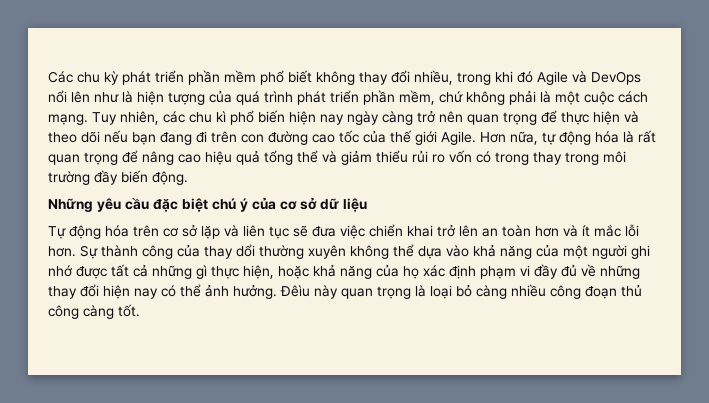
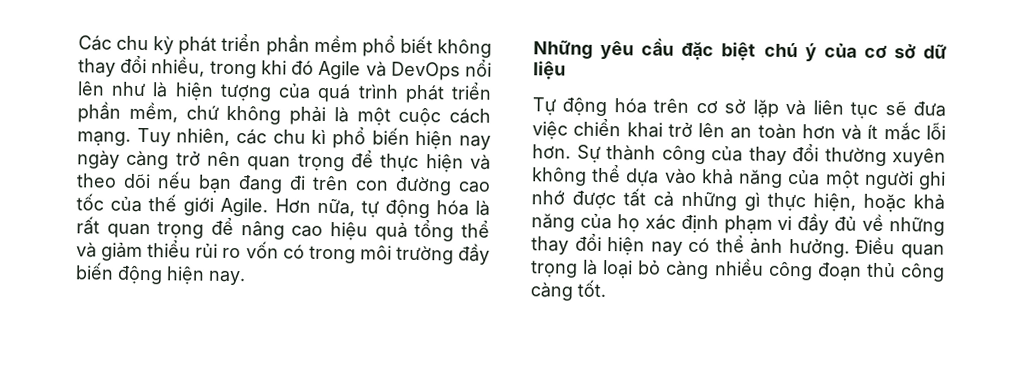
- Hơn nữa, tự động hóa là rất quan trọng để nâng cao hiệu quả tổng thể và giảm thiểu rủi ro vốn có trong thay trong môi trường đầy biến động.
+ Hơn nữa, tự động hóa là rất quan trọng để nâng cao hiệu quả tổng thể và giảm thiểu rủi ro vốn có trong môi trường đầy biến động hiện nay.
- Sự thành công của thay dổi thường xuyên không thể dựa vào khả năng của một người ghi nhớ được tất cả những gì thực hiện, hoặc khả năng của họ xác định phạm vi đầy đủ về những thay đổi hiện nay có thể ảnh hưởng.
+ Sự thành công của thay đổi thường xuyên không thể dựa vào khả năng của một người ghi nhớ được tất cả những gì thực hiện, hoặc khả năng của họ xác định phạm vi đầy đủ về những thay đổi hiện nay có thể ảnh hưởng.
- Đêìu này quan trọng là loại bỏ càng nhiều công đoạn thủ công càng tốt.
+ Điều quan trọng là loại bỏ càng nhiều công đoạn thủ công càng tốt.

